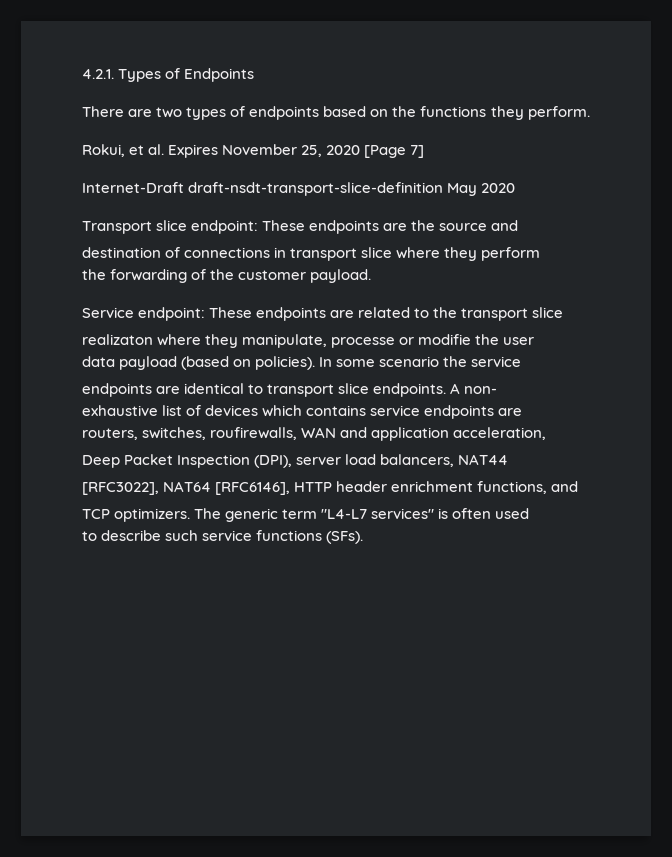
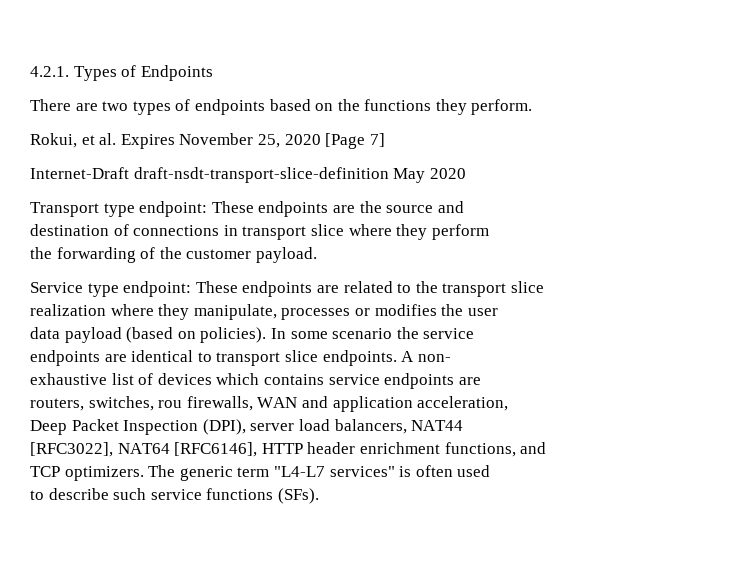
- Transport slice endpoint: These endpoints are the source and
+ Transport type endpoint: These endpoints are the source and
- Service endpoint: These endpoints are related to the transport slice
+ Service type endpoint: These endpoints are related to the transport slice
- realizaton where they manipulate, processe or modifie the user
+ realization where they manipulate, processes or modifies the user
- routers, switches, roufirewalls, WAN and application acceleration,
+ routers, switches, rou firewalls, WAN and application acceleration,

